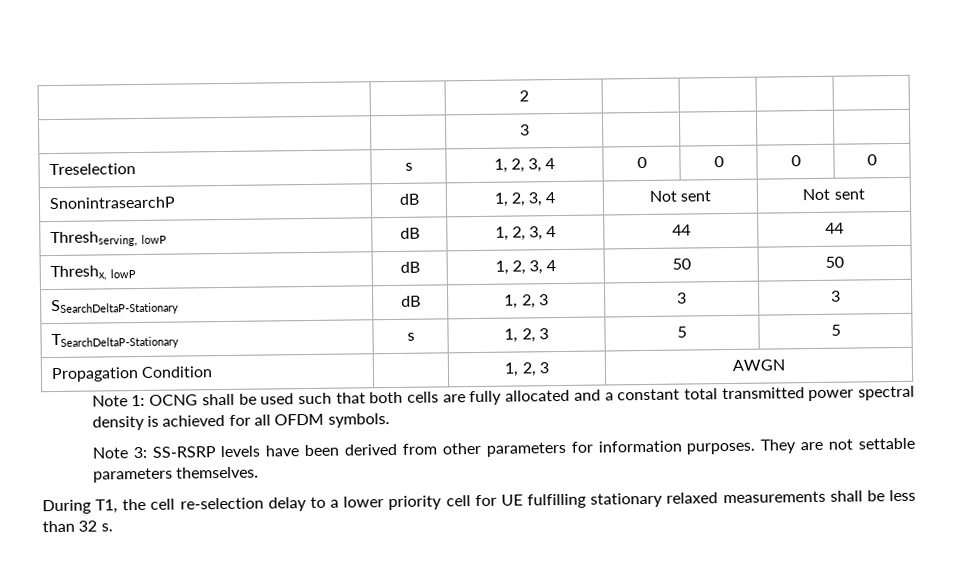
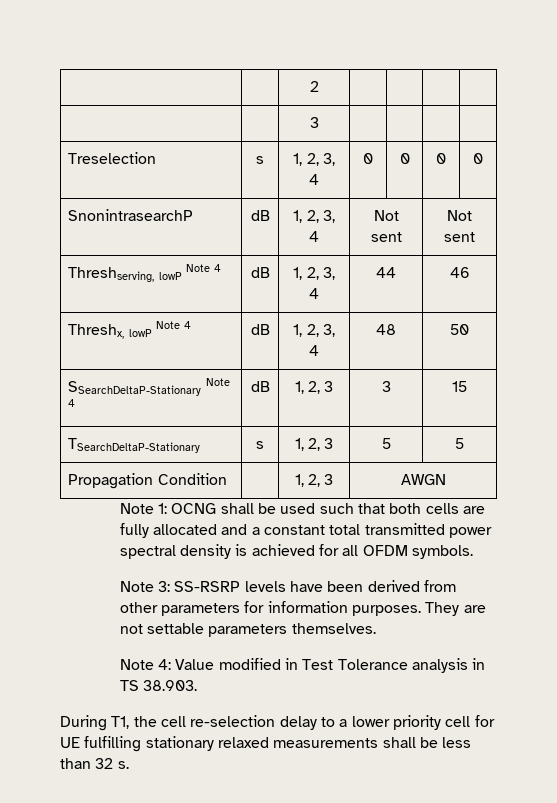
- Threshserving, lowP | dB | 1, 2, 3, 4 | 44 | 44
+ Threshserving, lowP Note 4 | dB | 1, 2, 3, 4 | 44 | 46
- Threshx, lowP | dB | 1, 2, 3, 4 | 50 | 50
+ Threshx, lowP Note 4 | dB | 1, 2, 3, 4 | 48 | 50
- SSearchDeltaP-Stationary | dB | 1, 2, 3 | 3 | 3
+ SSearchDeltaP-Stationary Note 4 | dB | 1, 2, 3 | 3 | 15
+ Note 4: Value modified in Test Tolerance analysis in TS 38.903.

